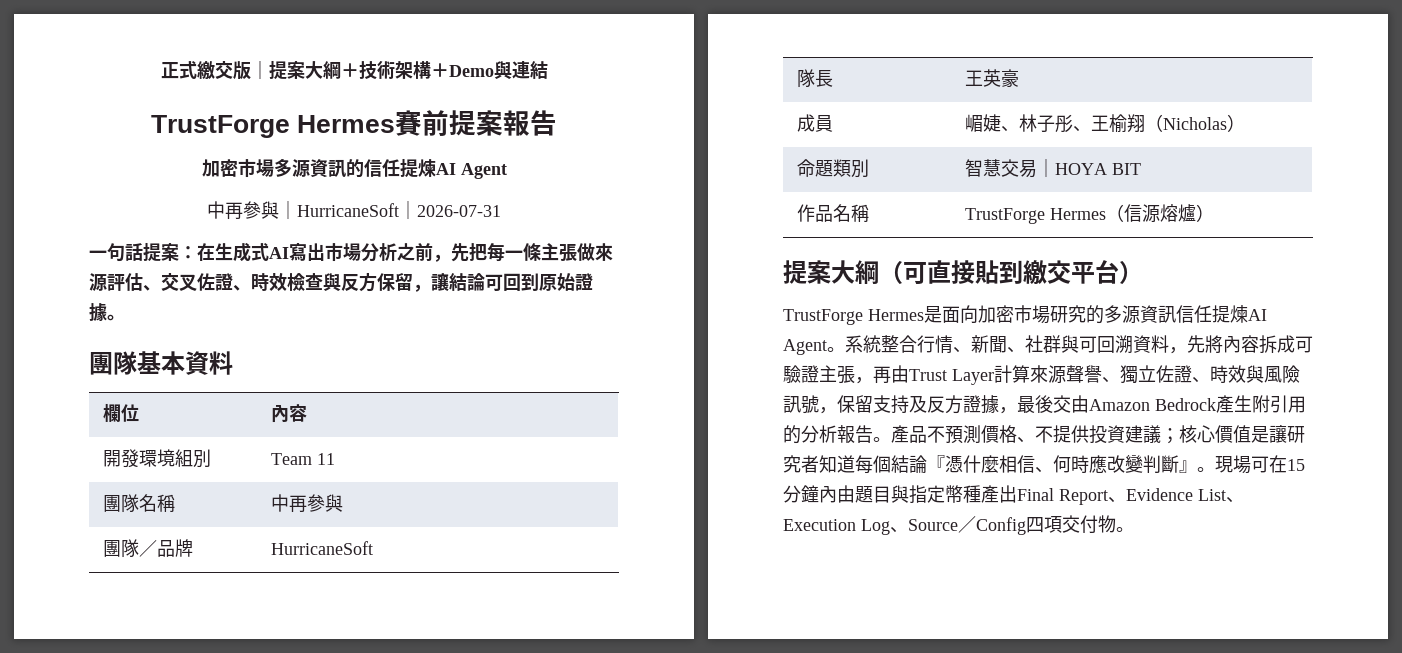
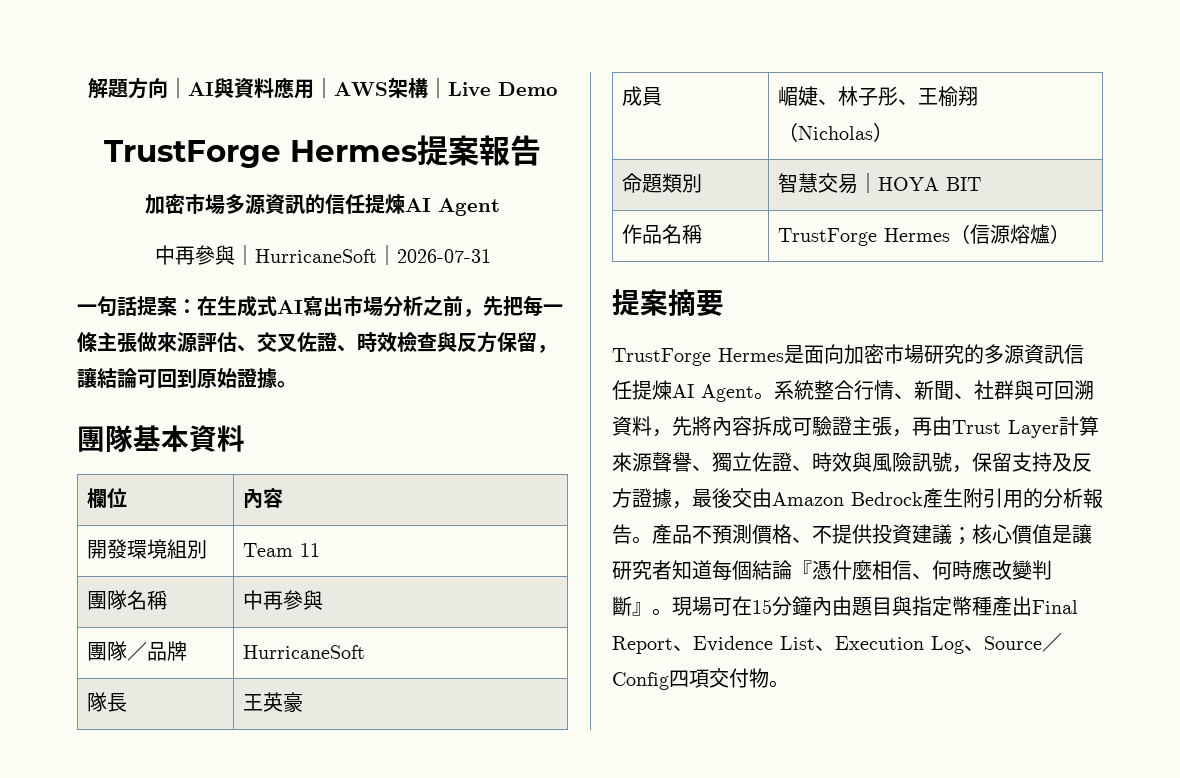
- 正式繳交版｜提案大綱＋技術架構＋Demo與連結
- TrustForge Hermes賽前提案報告
+ 解題方向｜AI與資料應用｜AWS架構｜Live Demo
+ TrustForge Hermes提案報告
- 提案大綱（可直接貼到繳交平台）
+ 提案摘要

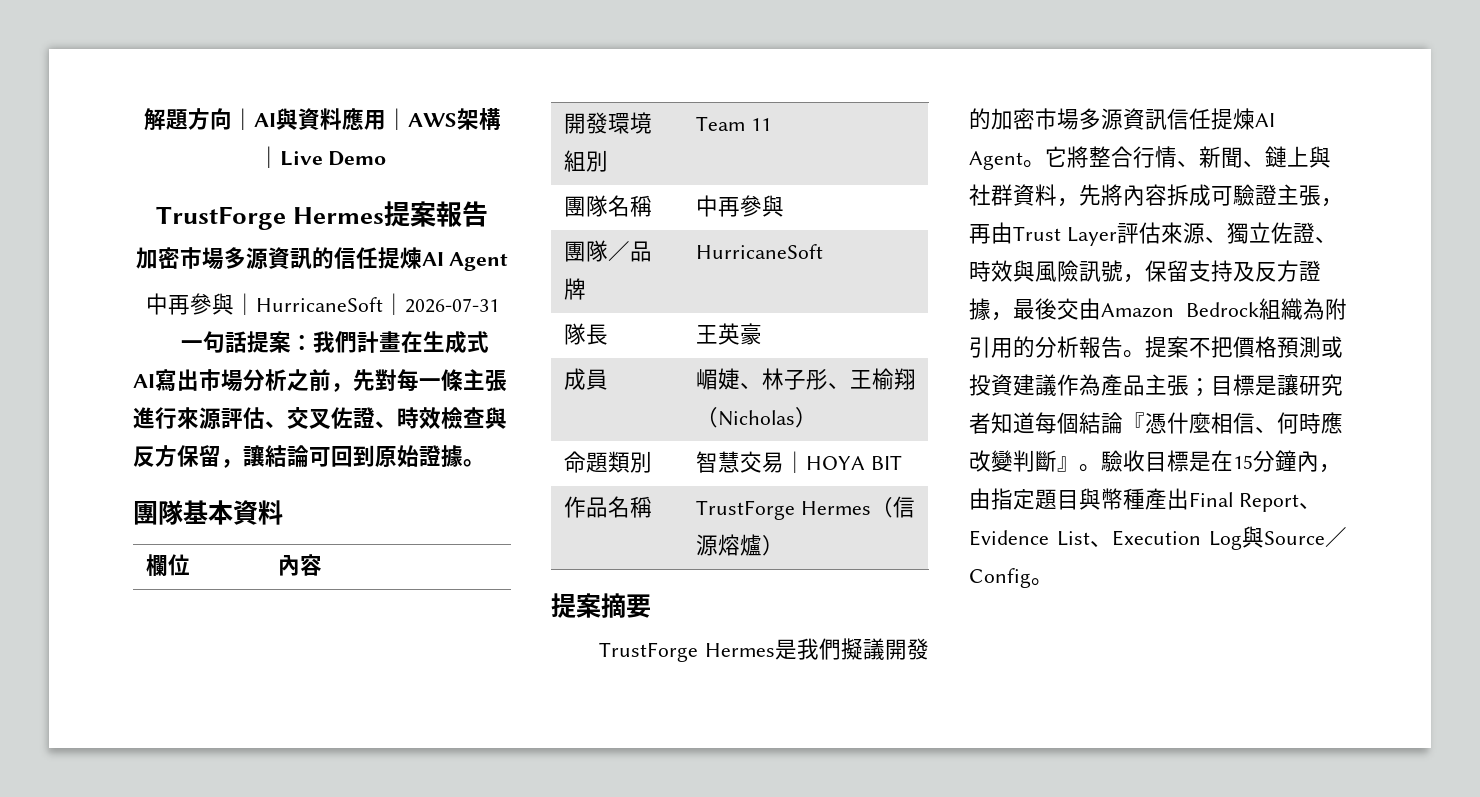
- 一句話提案：在生成式AI寫出市場分析之前，先把每一條主張做來源評估、交叉佐證、時效檢查與反方保留，讓結論可回到原始證據。
+ 一句話提案：我們計畫在生成式AI寫出市場分析之前，先對每一條主張進行來源評估、交叉佐證、時效檢查與反方保留，讓結論可回到原始證據。
- TrustForge Hermes是面向加密市場研究的多源資訊信任提煉AI Agent。
+ TrustForge Hermes是我們擬議開發的加密市場多源資訊信任提煉AI Agent。
- 系統整合行情、新聞、社群與可回溯資料，先將內容拆成可驗證主張，再由Trust Layer計算來源聲譽、獨立佐證、時效與風險訊號，保留支持及反方證據，最後交由Amazon Bedrock產生附引用的分析報告。
+ 它將整合行情、新聞、鏈上與社群資料，先將內容拆成可驗證主張，再由Trust Layer評估來源、獨立佐證、時效與風險訊號，保留支持及反方證據，最後交由Amazon Bedrock組織為附引用的分析報告。
- 產品不預測價格、不提供投資建議；核心價值是讓研究者知道每個結論『憑什麼相信、何時應改變判斷』。
+ 提案不把價格預測或投資建議作為產品主張；目標是讓研究者知道每個結論『憑什麼相信、何時應改變判斷』。
- 現場可在15分鐘內由題目與指定幣種產出Final Report、Evidence List、Execution Log、Source／Config四項交付物。
+ 驗收目標是在15分鐘內，由指定題目與幣種產出Final Report、Evidence List、Execution Log與Source／Config。

